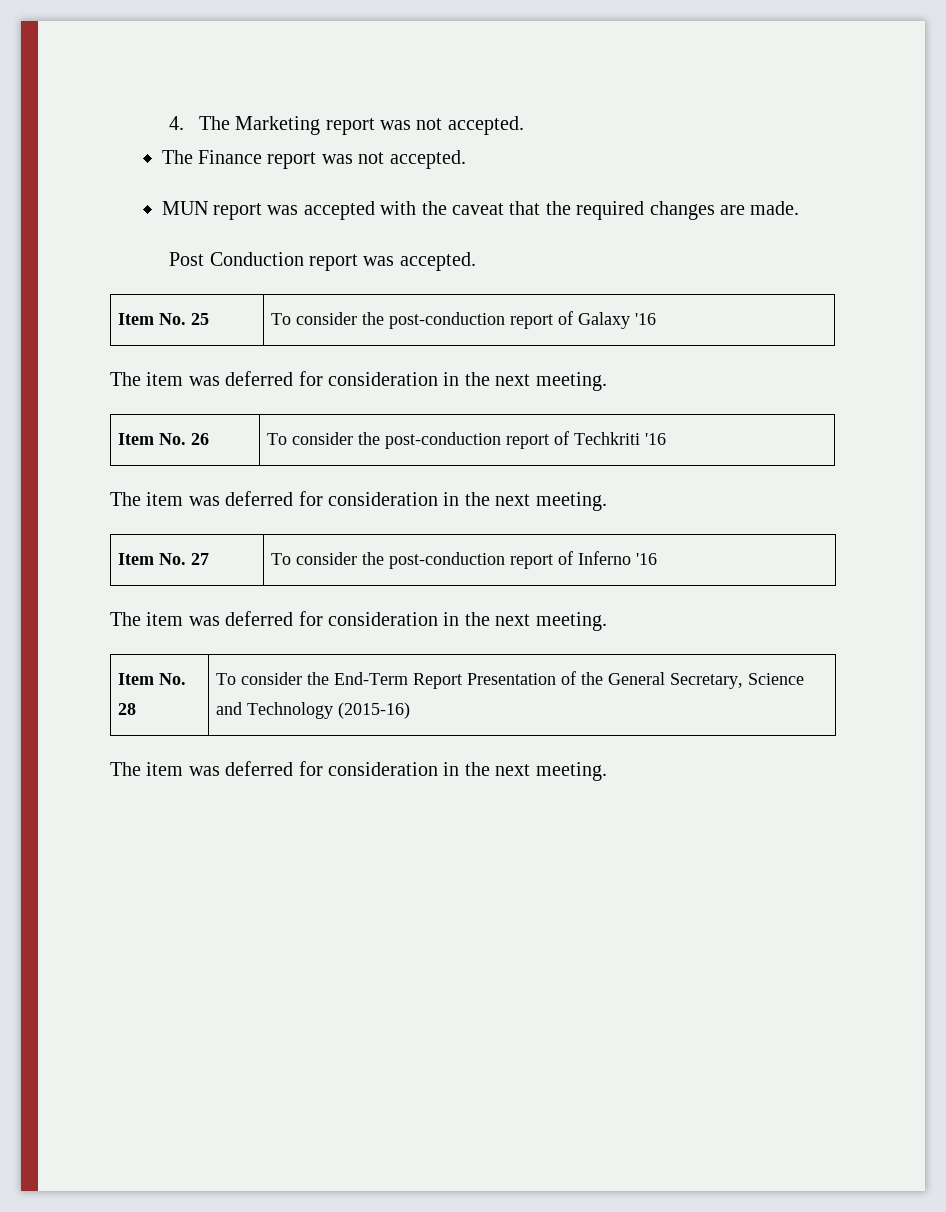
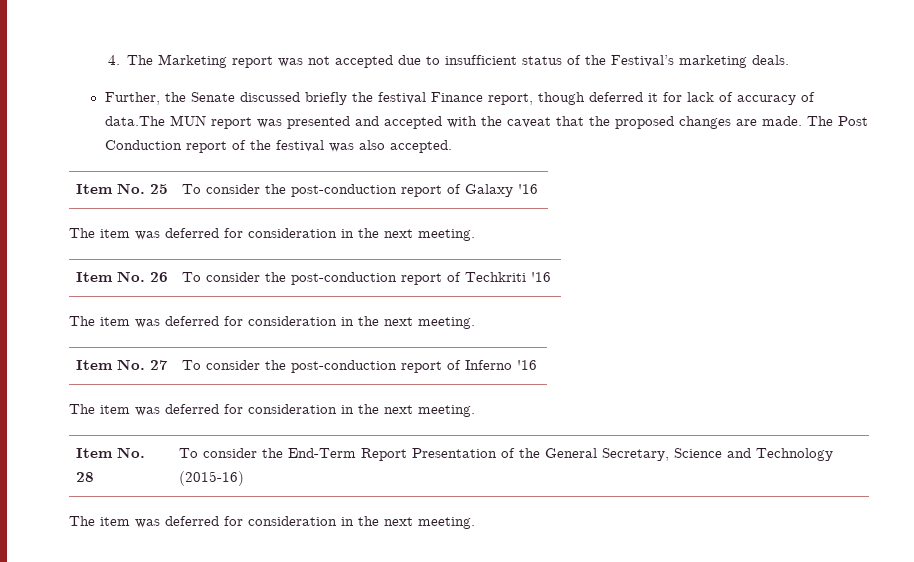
- 4. The Marketing report was not accepted.
- The Finance report was not accepted.
- MUN report was accepted with the caveat that the required changes are made.
- Post Conduction report was accepted.
+ 4. The Marketing report was not accepted due to insufficient status of the Festival’s marketing deals.
+ Further, the Senate discussed briefly the festival Finance report, though deferred it for lack of accuracy of data.The MUN report was presented and accepted with the caveat that the proposed changes are made. The Post Conduction report of the festival was also accepted.

